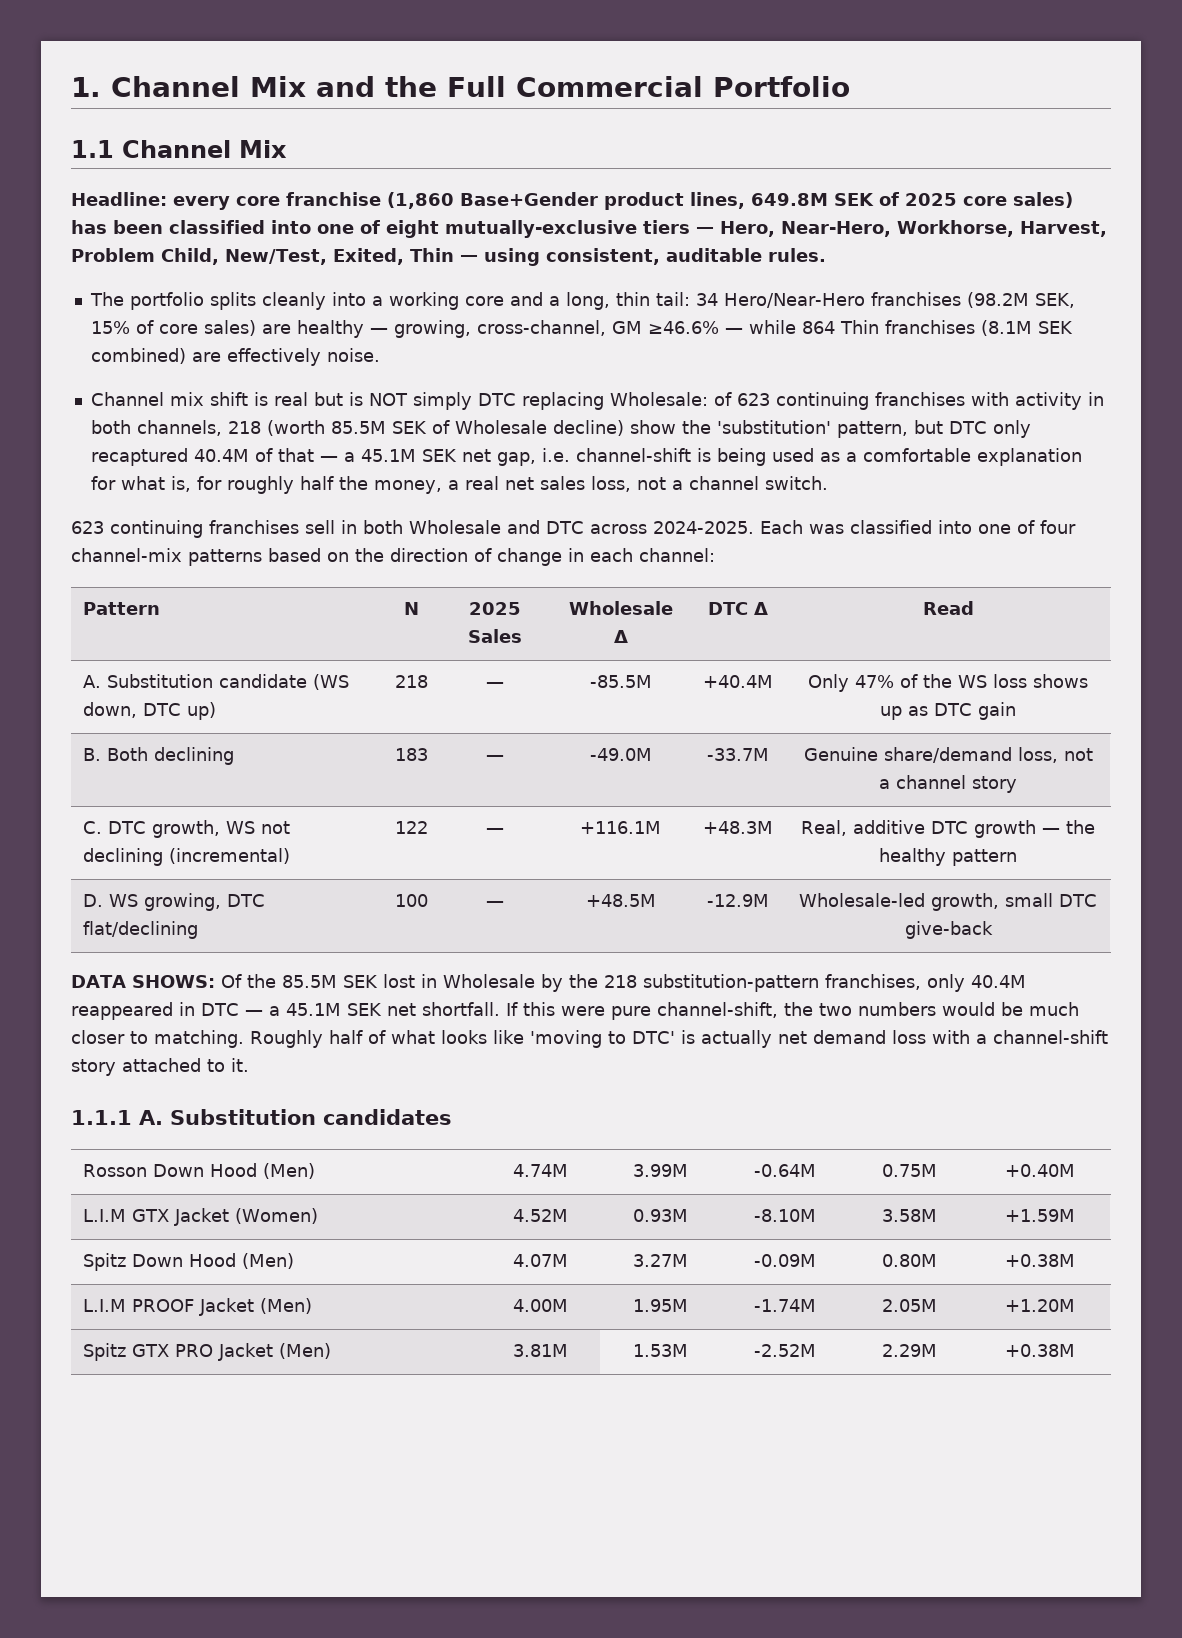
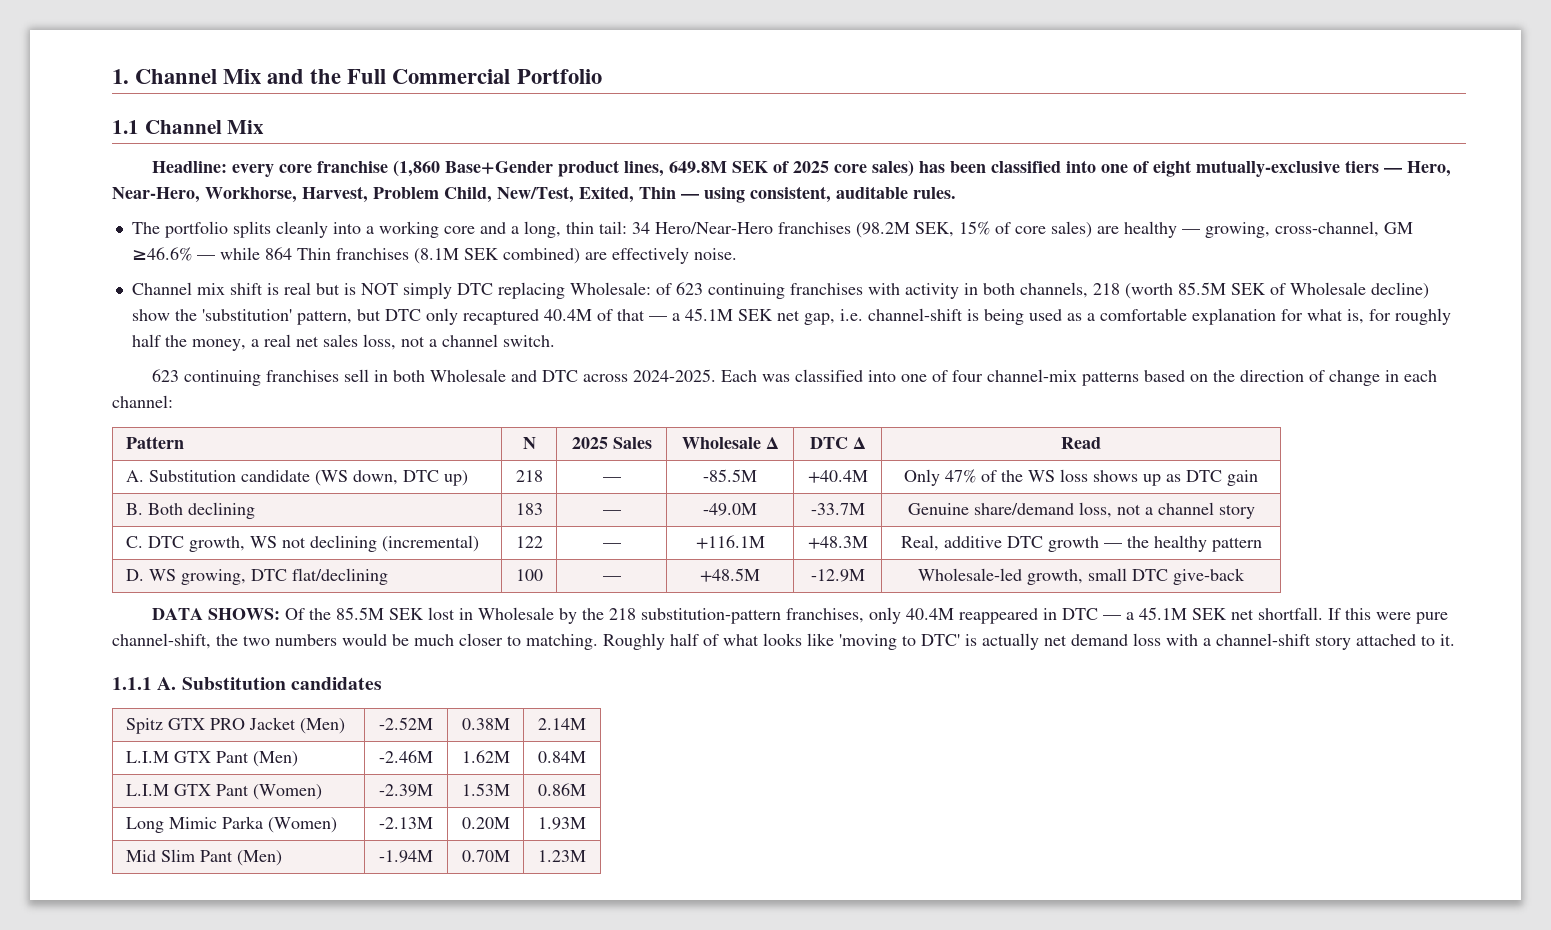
- Rosson Down Hood (Men) | 4.74M | 3.99M | -0.64M | 0.75M | +0.40M
- L.I.M GTX Jacket (Women) | 4.52M | 0.93M | -8.10M | 3.58M | +1.59M
- Spitz Down Hood (Men) | 4.07M | 3.27M | -0.09M | 0.80M | +0.38M
- L.I.M PROOF Jacket (Men) | 4.00M | 1.95M | -1.74M | 2.05M | +1.20M
- Spitz GTX PRO Jacket (Men) | 3.81M | 1.53M | -2.52M | 2.29M | +0.38M
+ Spitz GTX PRO Jacket (Men) | -2.52M | 0.38M | 2.14M
+ L.I.M GTX Pant (Men) | -2.46M | 1.62M | 0.84M
+ L.I.M GTX Pant (Women) | -2.39M | 1.53M | 0.86M
+ Long Mimic Parka (Women) | -2.13M | 0.20M | 1.93M
+ Mid Slim Pant (Men) | -1.94M | 0.70M | 1.23M

